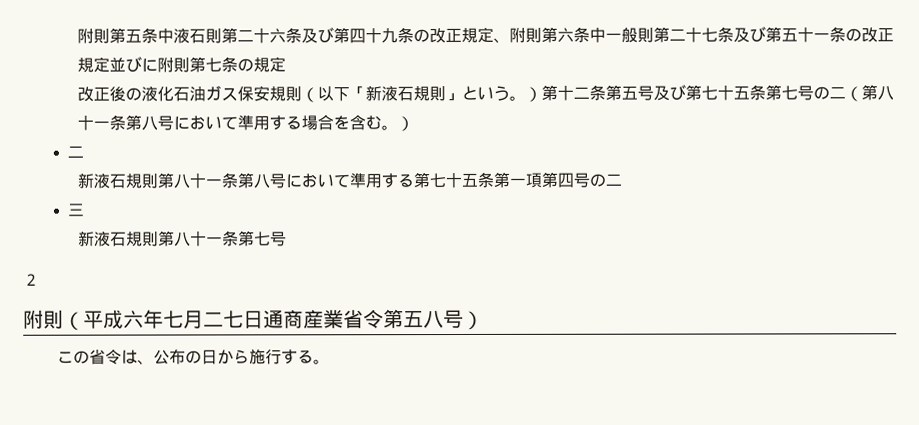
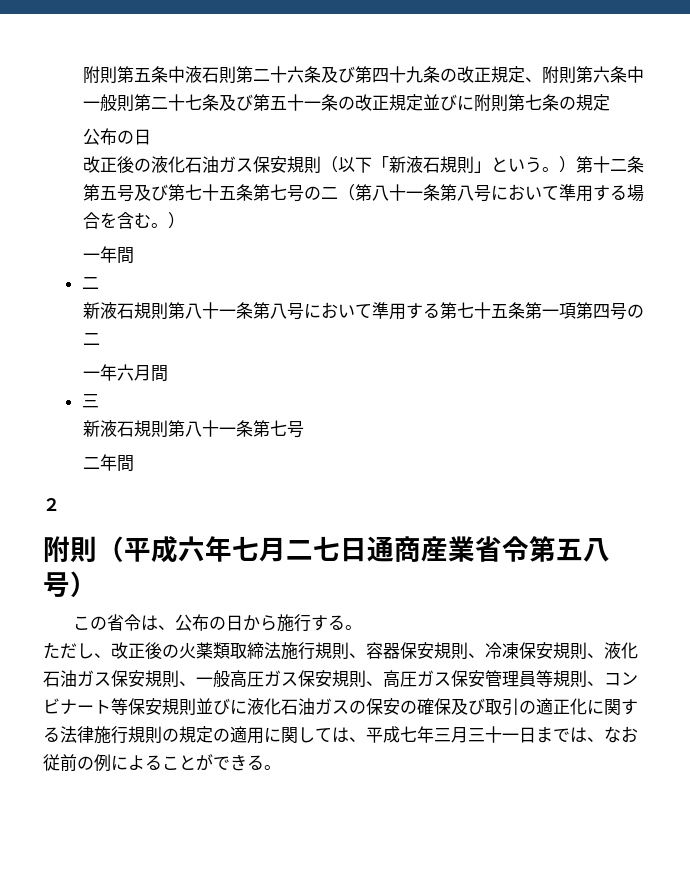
  附則第五条中液石則第二十六条及び第四十九条の改正規定、附則第六条中一般則第二十七条及び第五十一条の改正規定並びに附則第七条の規定
+ 公布の日
+ 一年間
+ 一年六月間
+ 二年間
+ ただし、改正後の火薬類取締法施行規則、容器保安規則、冷凍保安規則、液化石油ガス保安規則、一般高圧ガス保安規則、高圧ガス保安管理員等規則、コンビナート等保安規則並びに液化石油ガスの保安の確保及び取引の適正化に関する法律施行規則の規定の適用に関しては、平成七年三月三十一日までは、なお従前の例によることができる。

